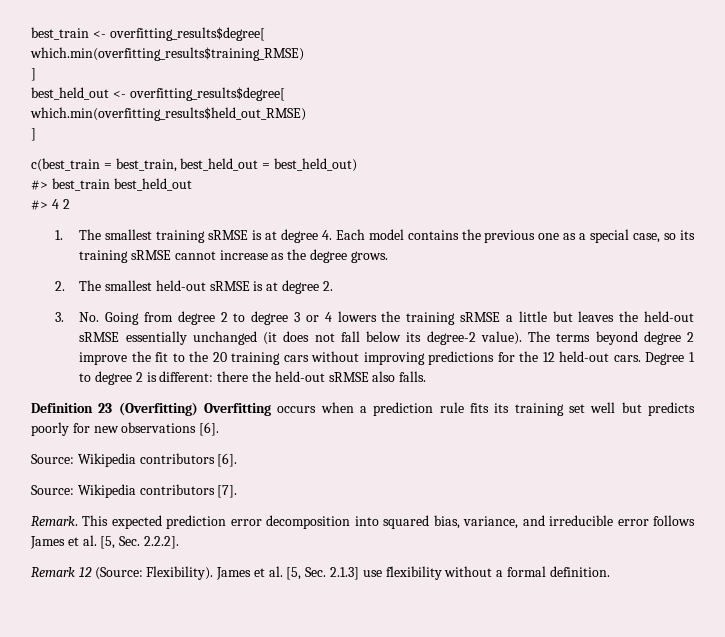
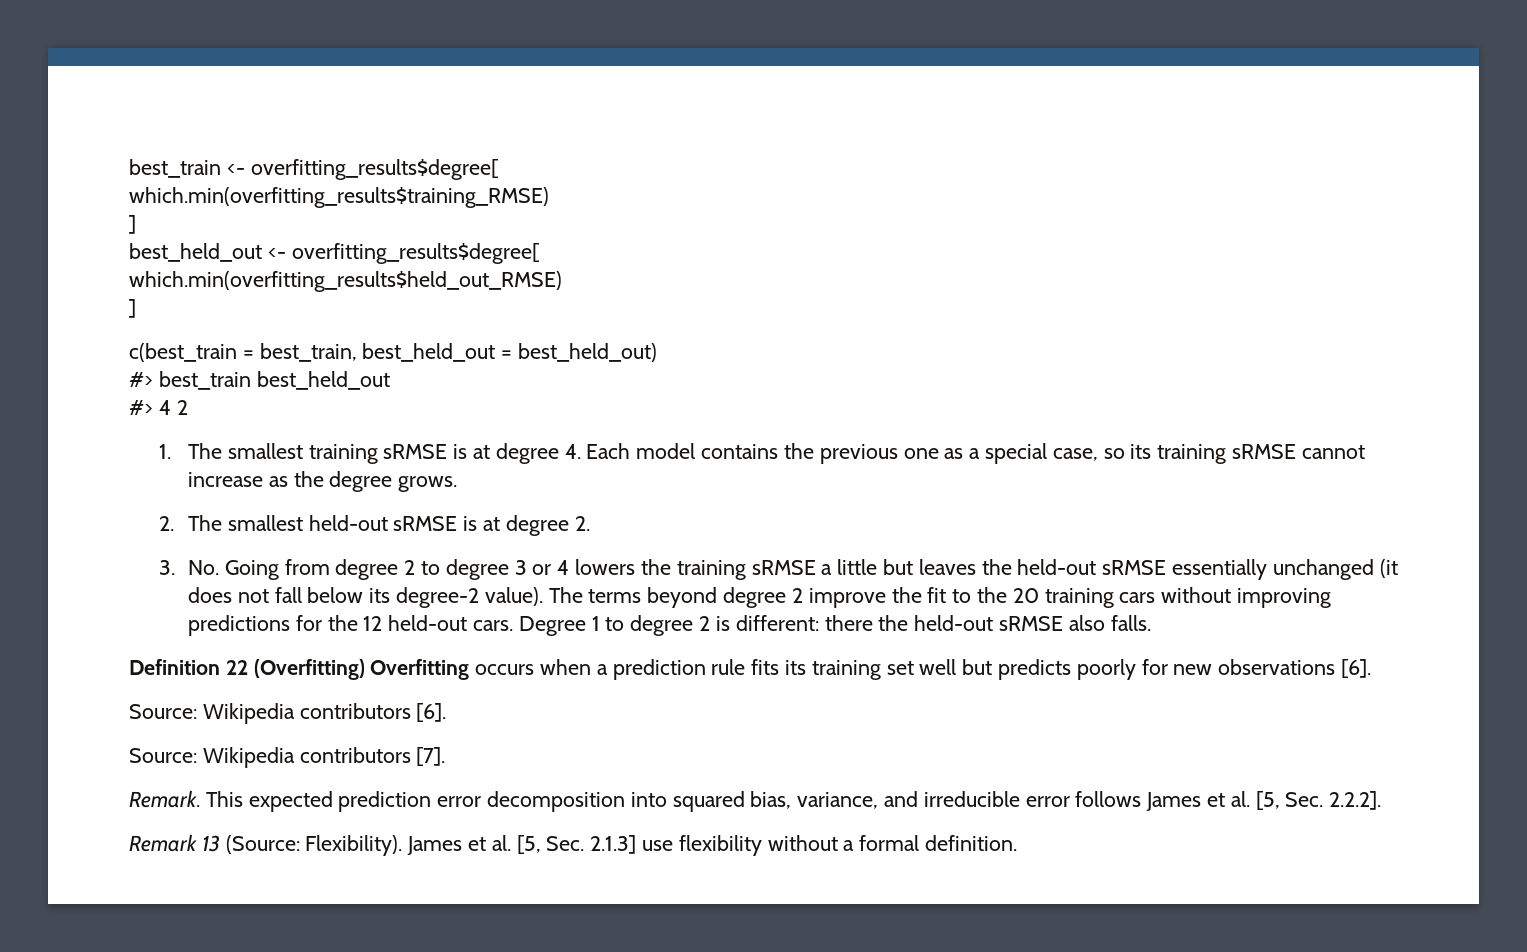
- Definition 23 (Overfitting) Overfitting occurs when a prediction rule fits its training set well but predicts poorly for new observations [6].
+ Definition 22 (Overfitting) Overfitting occurs when a prediction rule fits its training set well but predicts poorly for new observations [6].
- Remark 12 (Source: Flexibility).
+ Remark 13 (Source: Flexibility).

